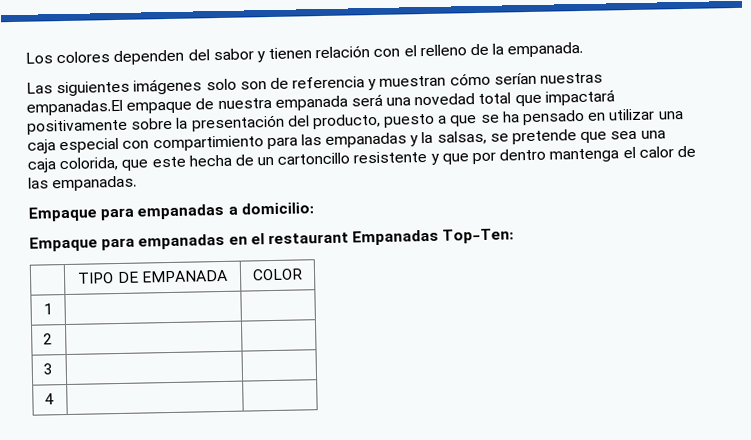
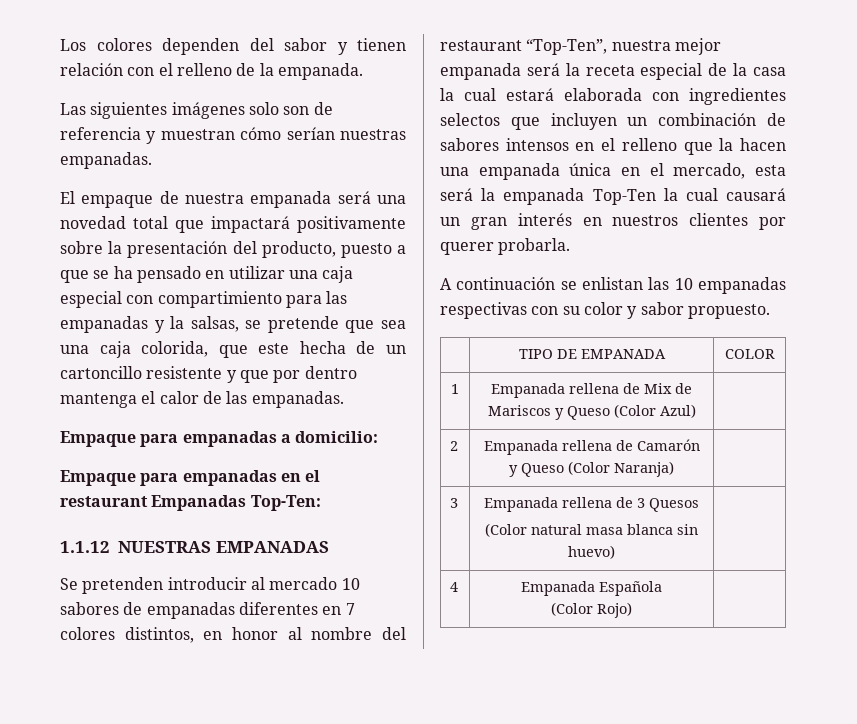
- Las siguientes imágenes solo son de referencia y muestran cómo serían nuestras empanadas.El empaque de nuestra empanada será una novedad total que impactará positivamente sobre la presentación del producto, puesto a que se ha pensado en utilizar una caja especial con compartimiento para las empanadas y la salsas, se pretende que sea una caja colorida, que este hecha de un cartoncillo resistente y que por dentro mantenga el calor de las empanadas.
+ Las siguientes imágenes solo son de referencia y muestran cómo serían nuestras empanadas.
+ El empaque de nuestra empanada será una novedad total que impactará positivamente sobre la presentación del producto, puesto a que se ha pensado en utilizar una caja especial con compartimiento para las empanadas y la salsas, se pretende que sea una caja colorida, que este hecha de un cartoncillo resistente y que por dentro mantenga el calor de las empanadas.
+ 1.1.12 NUESTRAS EMPANADAS
+ Se pretenden introducir al mercado 10 sabores de empanadas diferentes en 7 colores distintos, en honor al nombre del restaurant “Top-Ten”, nuestra mejor empanada será la receta especial de la casa la cual estará elaborada con ingredientes selectos que incluyen un combinación de sabores intensos en el relleno que la hacen una empanada única en el mercado, esta será la empanada Top-Ten la cual causará un gran interés en nuestros clientes por querer probarla.
+ A continuación se enlistan las 10 empanadas respectivas con su color y sabor propuesto.
- 1 | |
- 2 | |
- 3 | |
- 4 | |
+ 1 | Empanada rellena de Mix de Mariscos y Queso (Color Azul) |
+ 2 | Empanada rellena de Camarón y Queso (Color Naranja) |
+ 3 | Empanada rellena de 3 Quesos
+ (Color natural masa blanca sin huevo) |
+ 4 | Empanada Española
+ (Color Rojo) |

